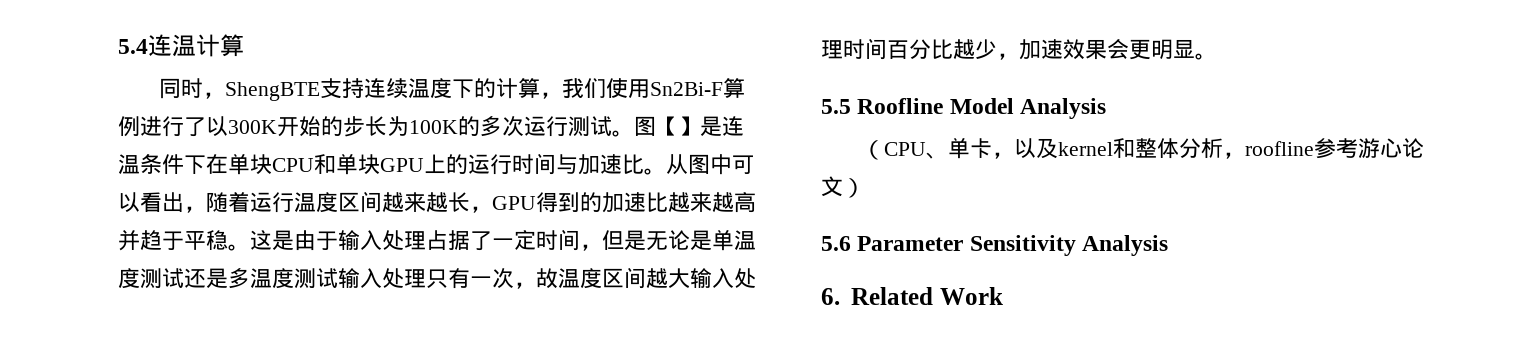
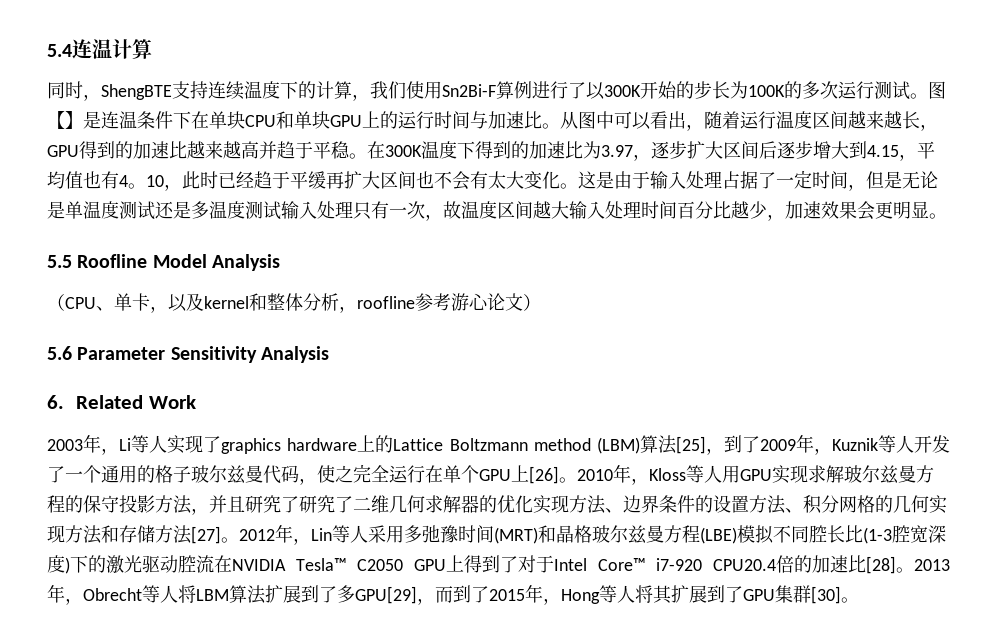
+ 在300K温度下得到的加速比为3.97，逐步扩大区间后逐步增大到4.15，平均值也有4。10，此时已经趋于平缓再扩大区间也不会有太大变化。
+ 2003年，Li等人实现了graphics hardware上的Lattice Boltzmann method (LBM)算法[25]，到了2009年，Kuznik等人开发了一个通用的格子玻尔兹曼代码，使之完全运行在单个GPU上[26]。2010年，Kloss等人用GPU实现求解玻尔兹曼方程的保守投影方法，并且研究了研究了二维几何求解器的优化实现方法、边界条件的设置方法、积分网格的几何实现方法和存储方法[27]。2012年，Lin等人采用多弛豫时间(MRT)和晶格玻尔兹曼方程(LBE)模拟不同腔长比(1-3腔宽深度)下的激光驱动腔流在NVIDIA Tesla™ C2050 GPU上得到了对于Intel Core™ i7-920 CPU20.4倍的加速比[28]。2013年，Obrecht等人将LBM算法扩展到了多GPU[29]，而到了2015年，Hong等人将其扩展到了GPU集群[30]。

